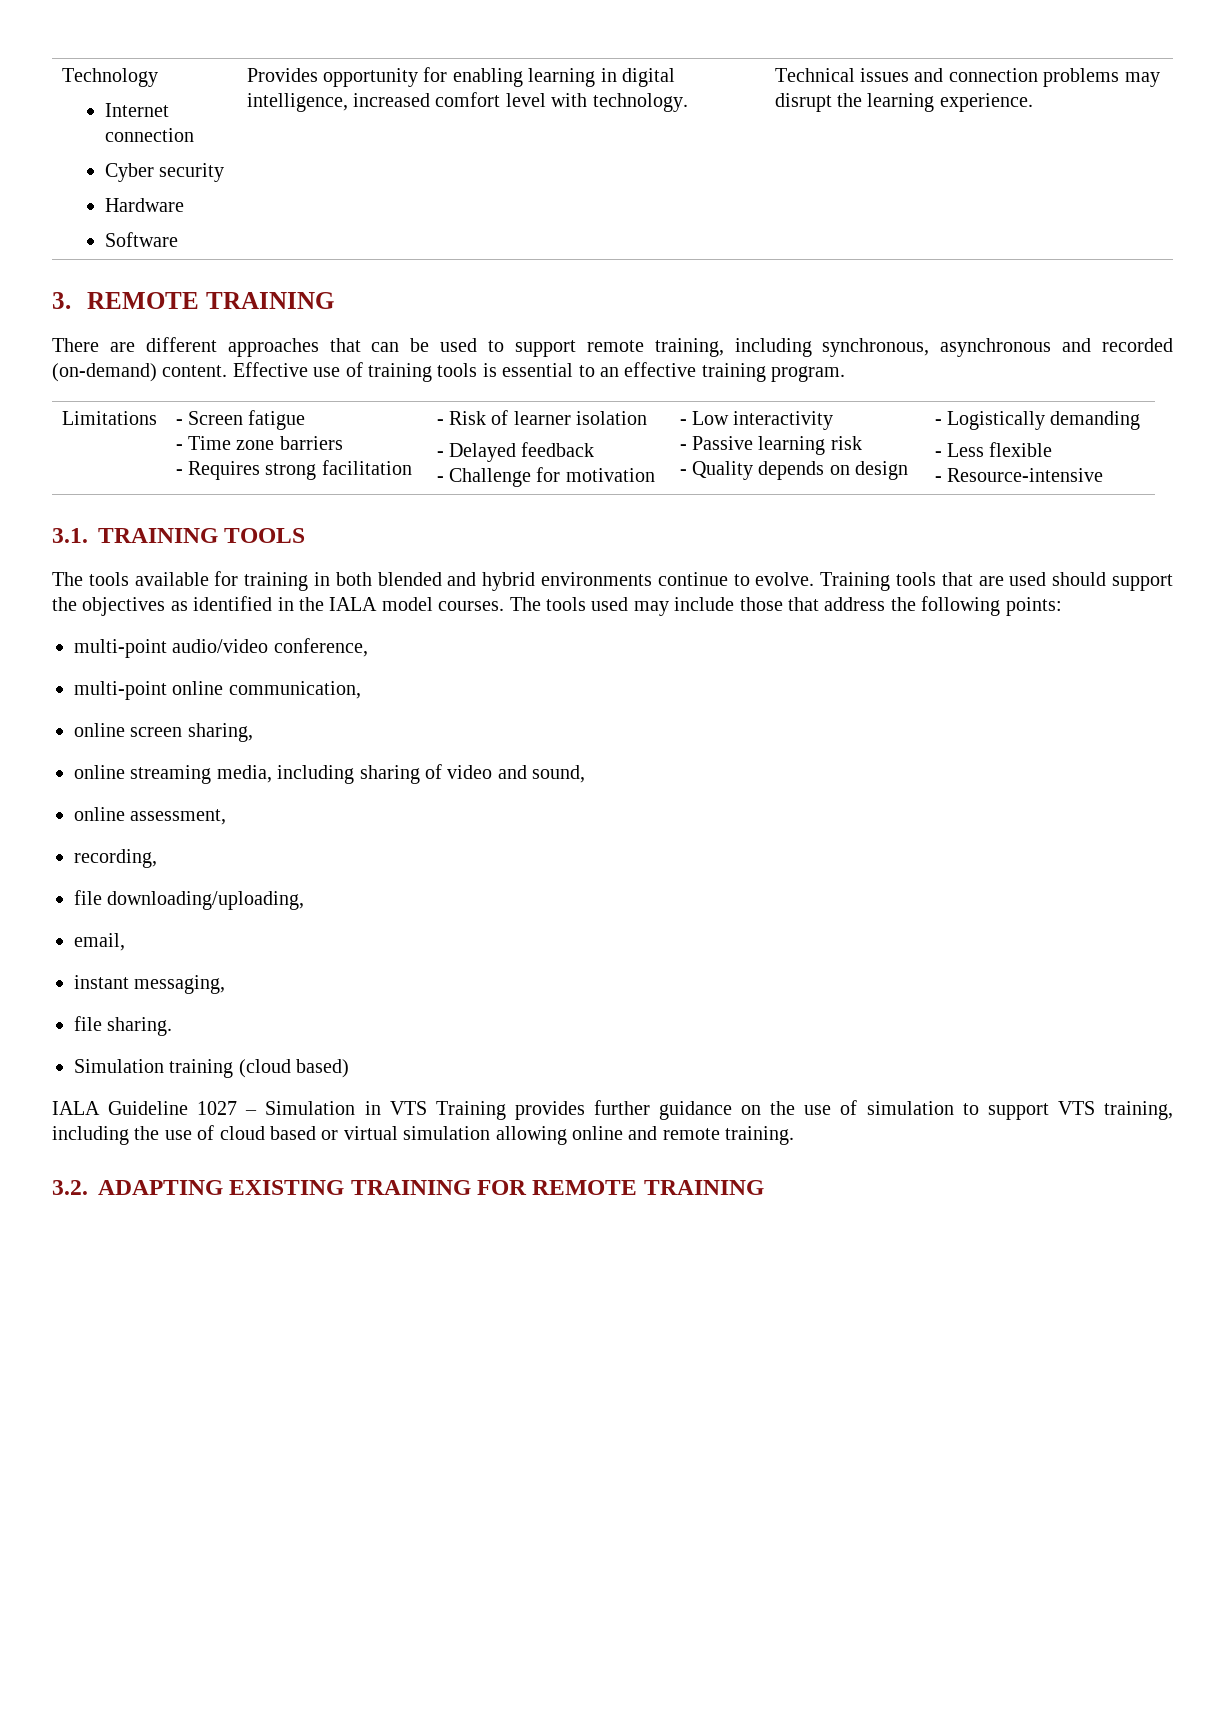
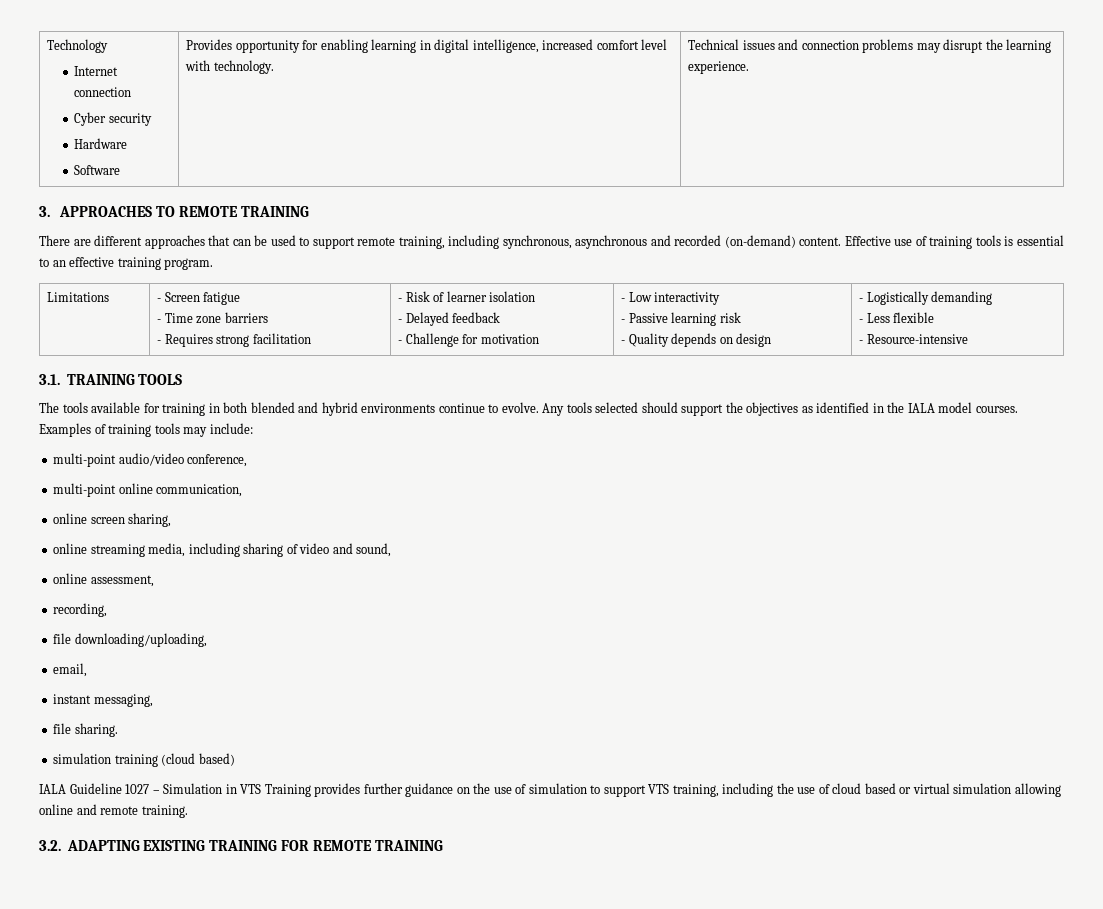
- 3. REMOTE TRAINING
+ 3. APPROACHES TO REMOTE TRAINING
- Training tools that are used should support the objectives as identified in the IALA model courses.
+ Any tools selected should support the objectives as identified in the IALA model courses.
- The tools used may include those that address the following points:
+ Examples of training tools may include:
- Simulation training (cloud based)
+ simulation training (cloud based)

